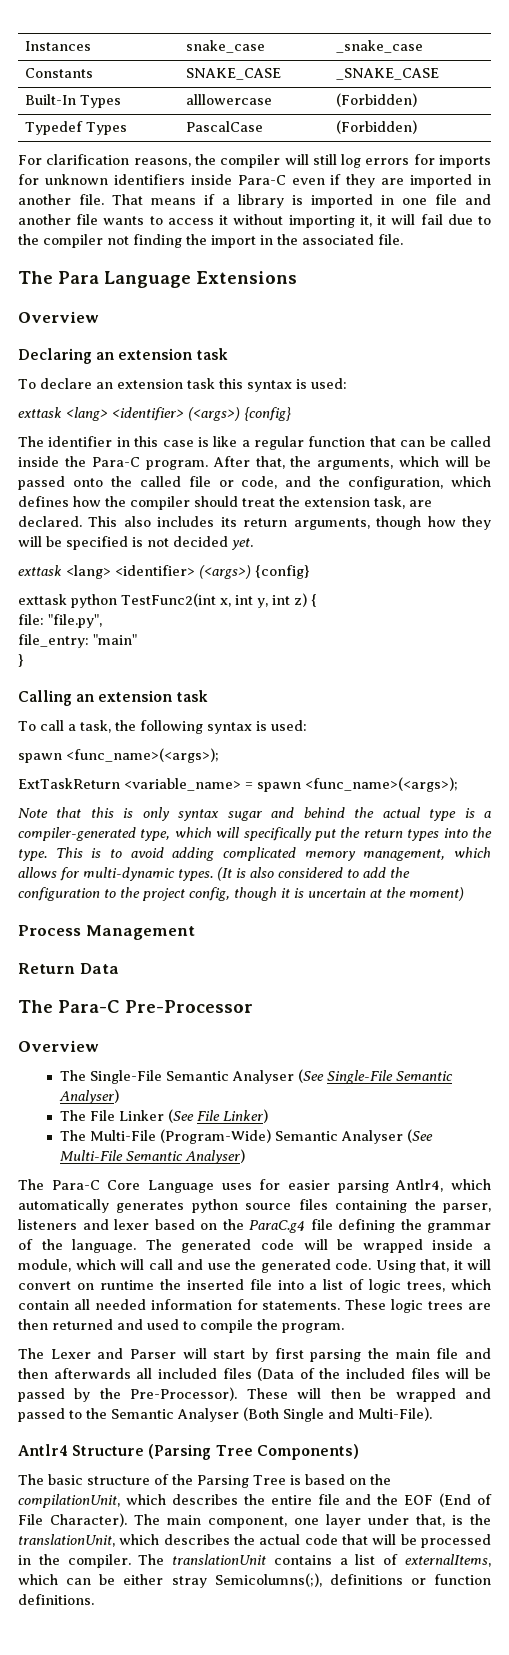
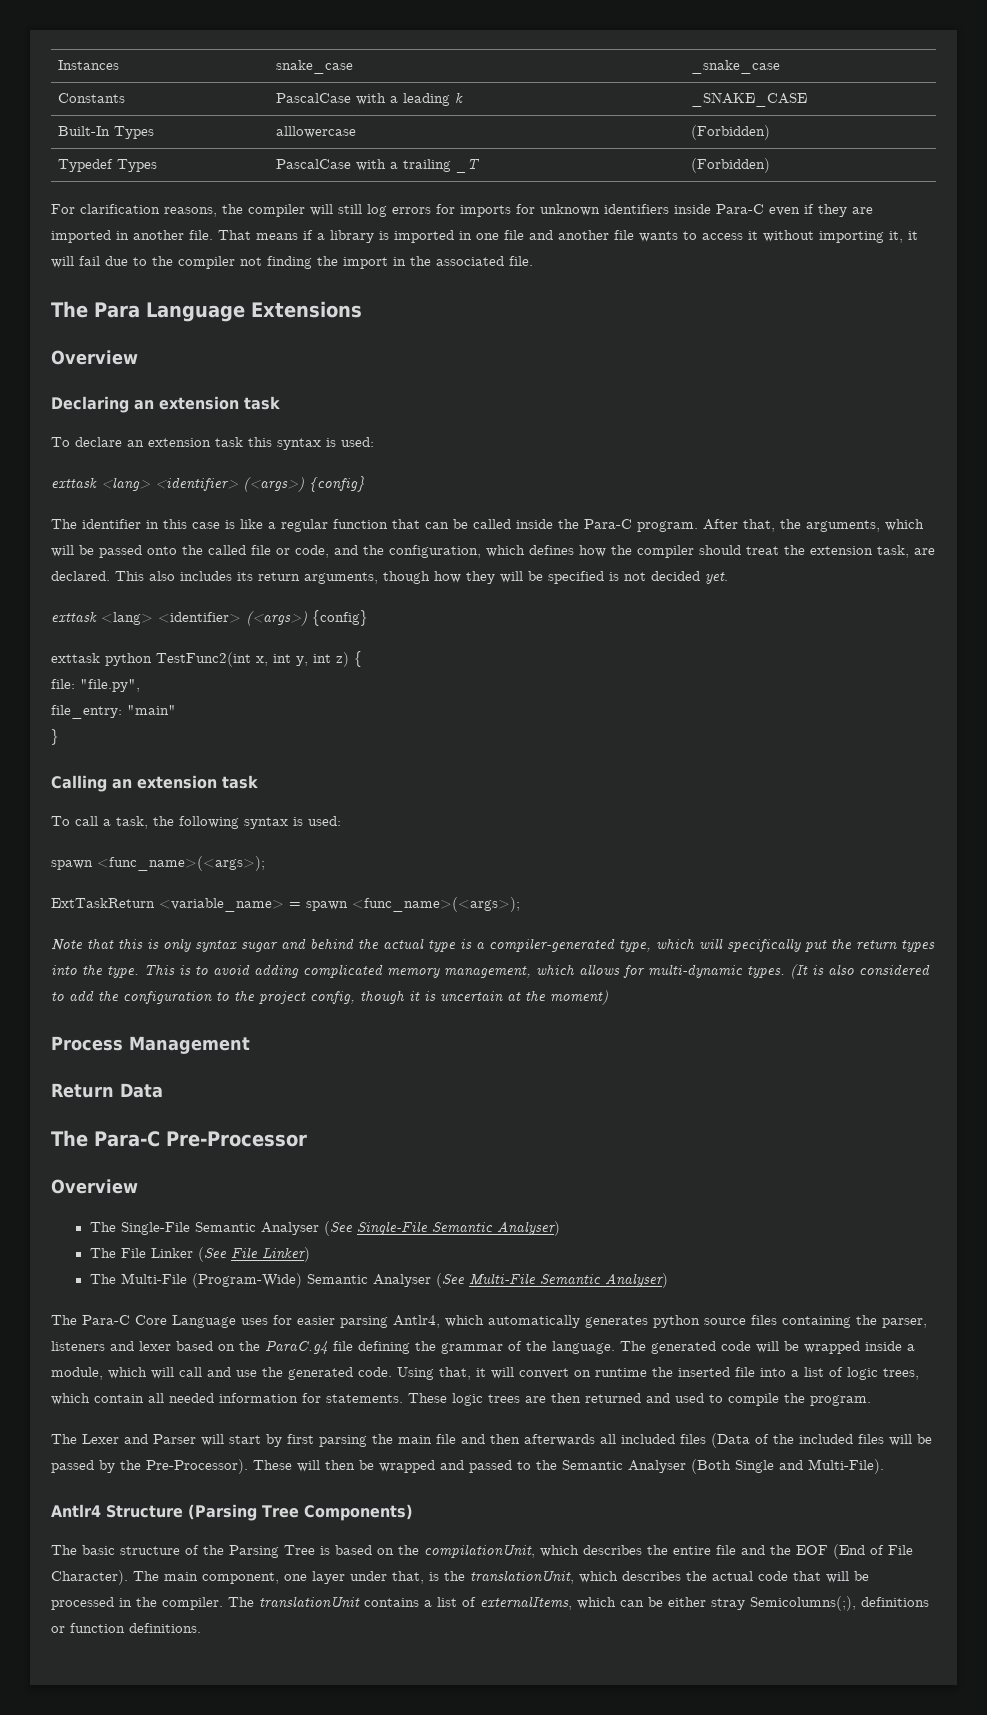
- Constants | SNAKE_CASE | _SNAKE_CASE
+ Constants | PascalCase with a leading k | _SNAKE_CASE
- Typedef Types | PascalCase | (Forbidden)
+ Typedef Types | PascalCase with a trailing _T | (Forbidden)

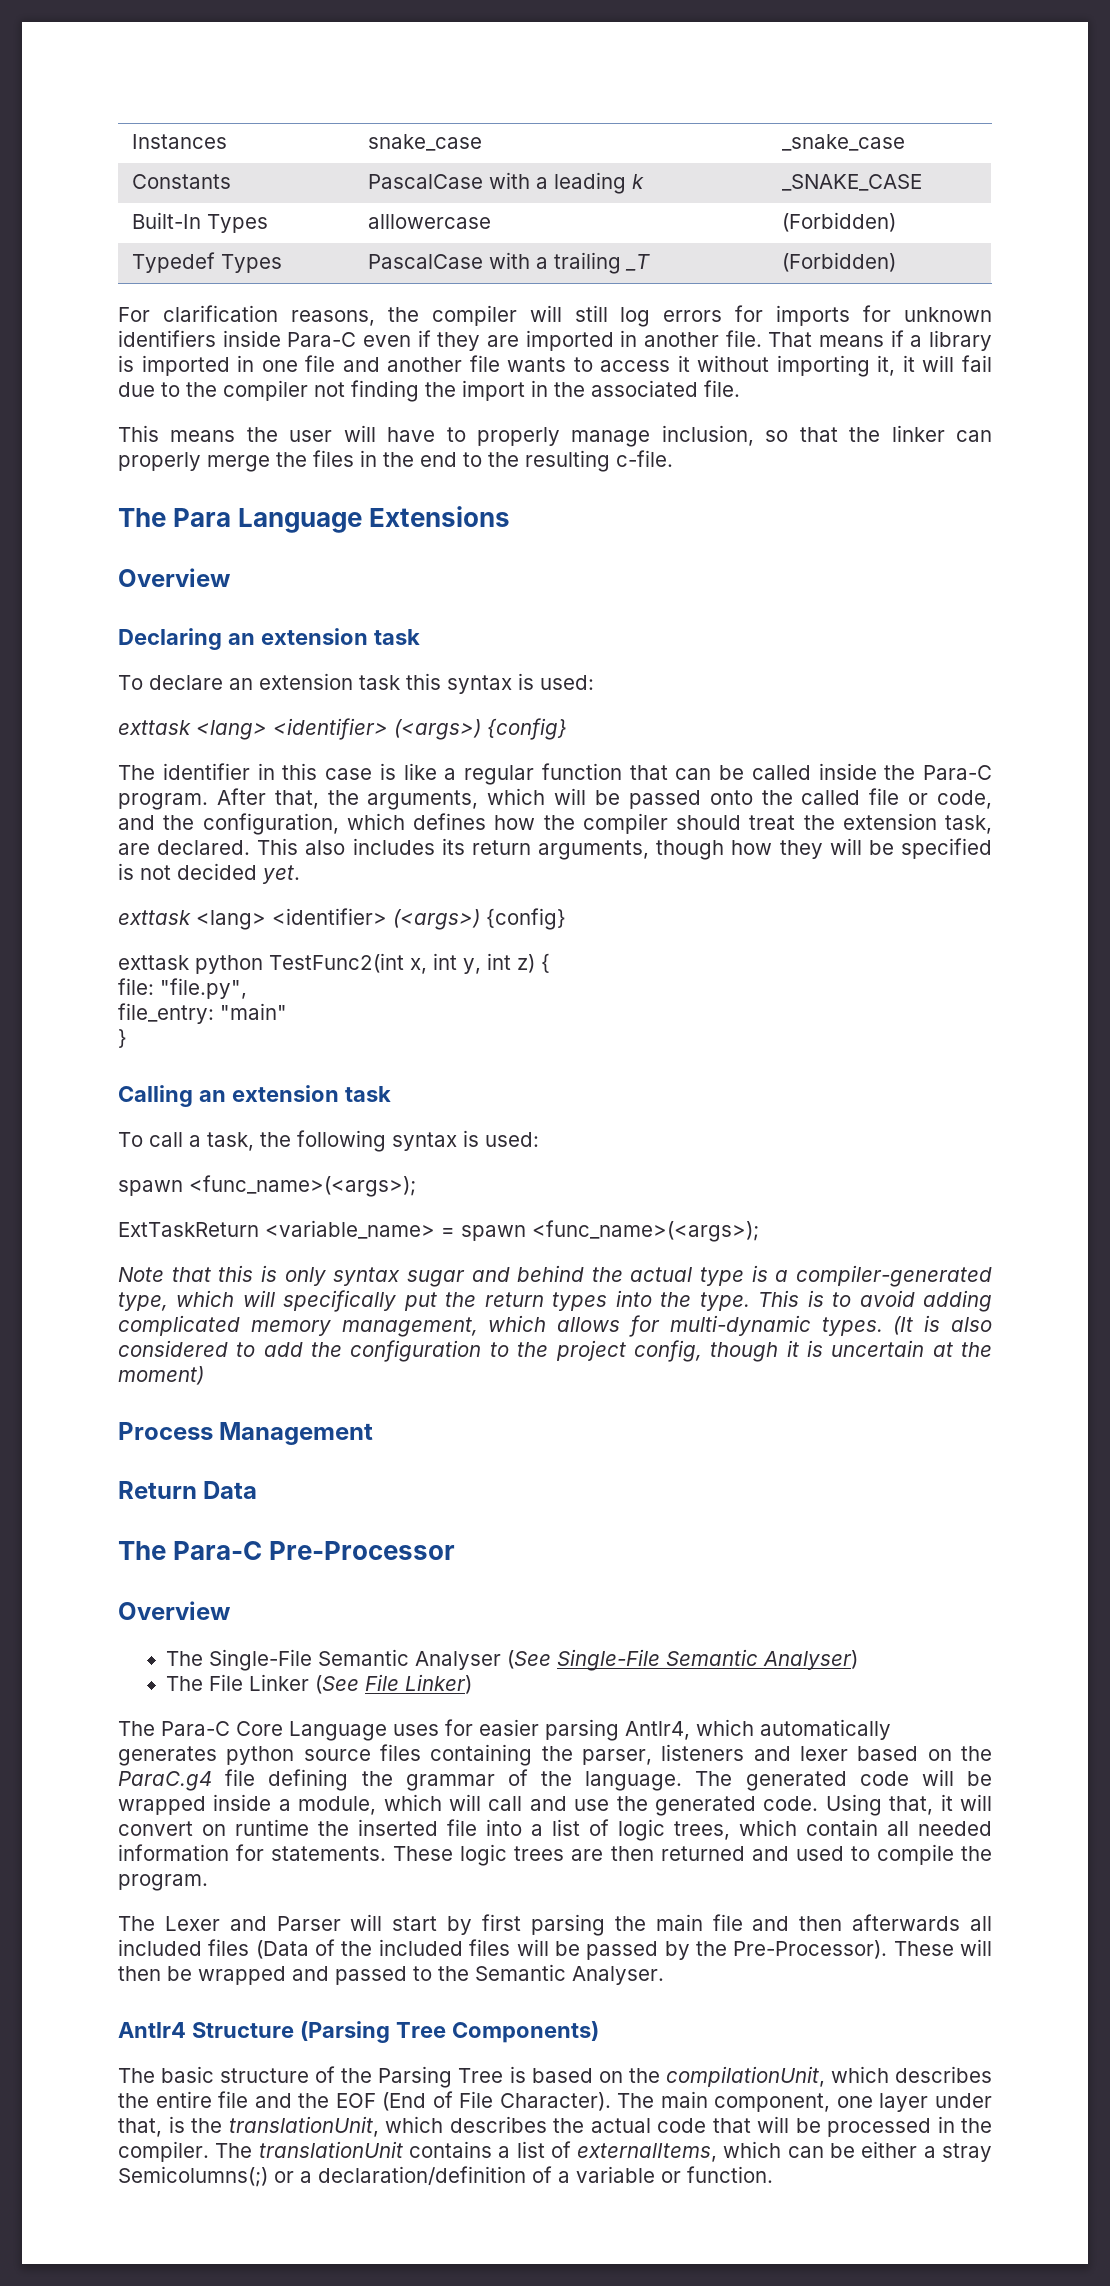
+ This means the user will have to properly manage inclusion, so that the linker can properly merge the files in the end to the resulting c-file.
- The Multi-File (Program-Wide) Semantic Analyser (See Multi-File Semantic Analyser)
- These will then be wrapped and passed to the Semantic Analyser (Both Single and Multi-File).
+ These will then be wrapped and passed to the Semantic Analyser.
- The translationUnit contains a list of externalItems, which can be either stray Semicolumns(;), definitions or function definitions.
+ The translationUnit contains a list of externalItems, which can be either a stray Semicolumns(;) or a declaration/definition of a variable or function.

